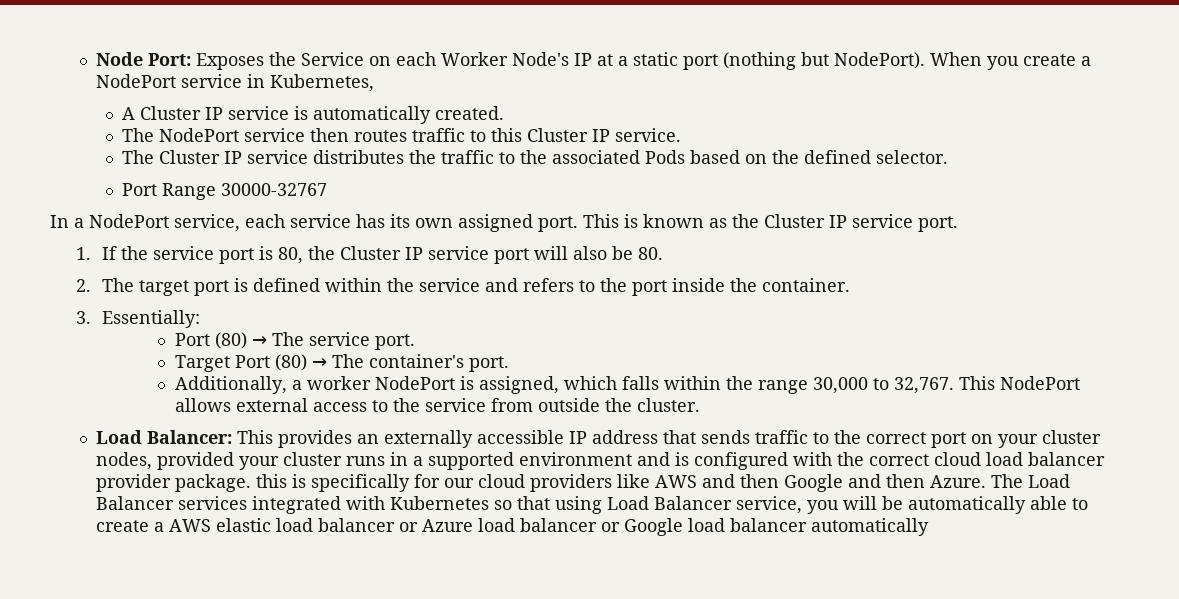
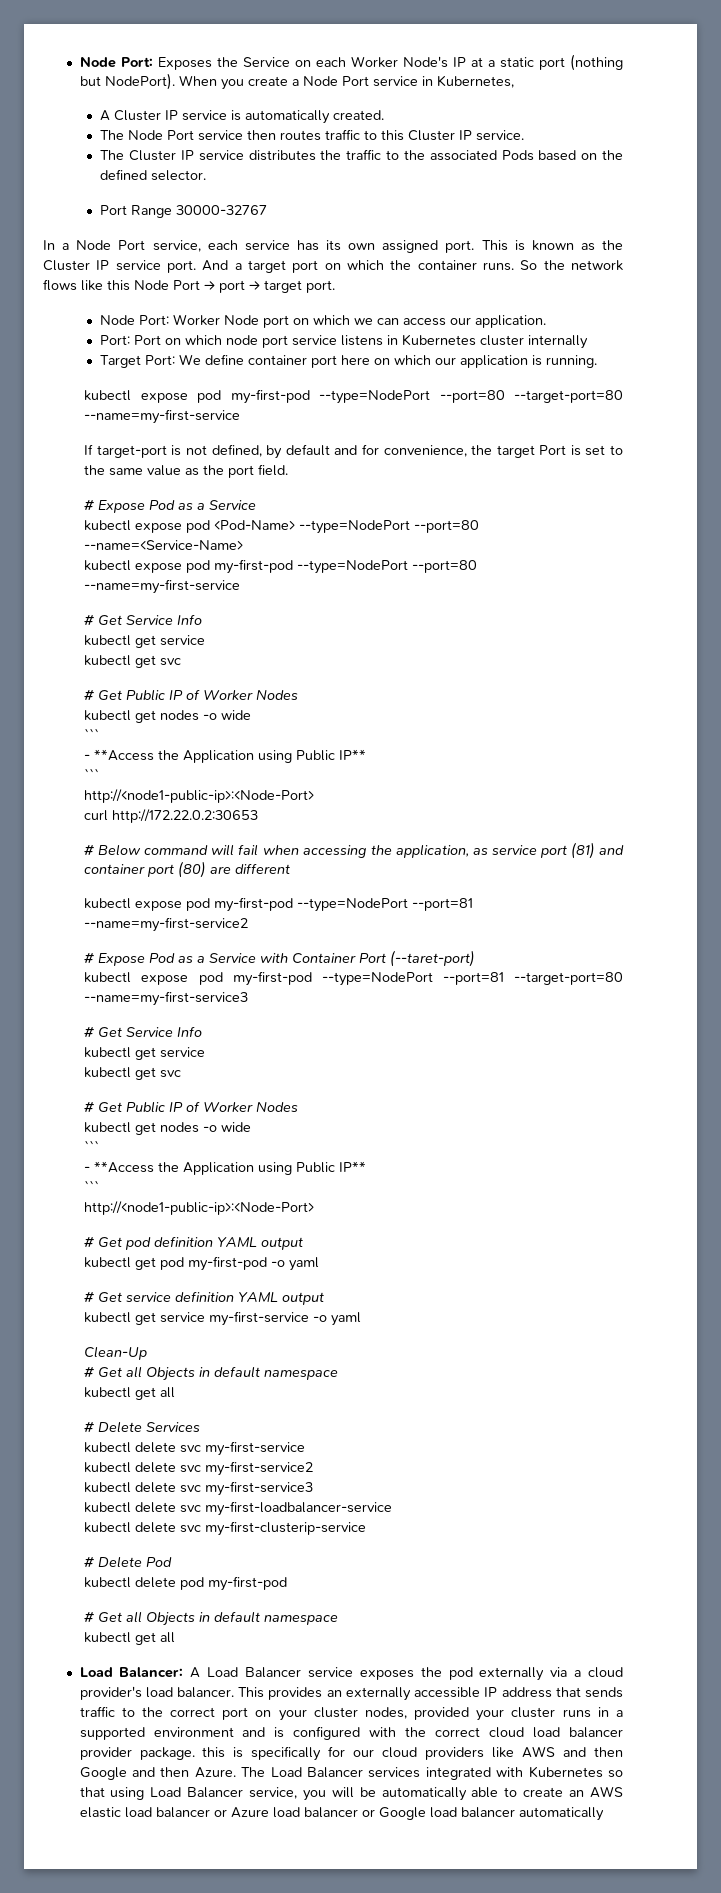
- When you create a NodePort service in Kubernetes,
+ When you create a Node Port service in Kubernetes,
- The NodePort service then routes traffic to this Cluster IP service.
+ The Node Port service then routes traffic to this Cluster IP service.
- In a NodePort service, each service has its own assigned port.
+ In a Node Port service, each service has its own assigned port.
- This is known as the Cluster IP service port.
- 1. If the service port is 80, the Cluster IP service port will also be 80.
- 2. The target port is defined within the service and refers to the port inside the container.
- 3. Essentially:
- Port (80) → The service port.
- Target Port (80) → The container's port.
- Additionally, a worker NodePort is assigned, which falls within the range 30,000 to 32,767. This NodePort allows external access to the service from outside the cluster.
- Load Balancer:
+ This is known as the Cluster IP service port. And a target port on which the container runs. So the network flows like this Node Port → port → target port.
+ Node Port: Worker Node port on which we can access our application.
+ Port: Port on which node port service listens in Kubernetes cluster internally
+ Target Port: We define container port here on which our application is running.
+ kubectl expose pod my-first-pod --type=NodePort --port=80 --target-port=80 --name=my-first-service
+ If target-port is not defined, by default and for convenience, the target Port is set to the same value as the port field.
+ # Expose Pod as a Service
+ kubectl expose pod <Pod-Name> --type=NodePort --port=80 --name=<Service-Name>
+ kubectl expose pod my-first-pod --type=NodePort --port=80 --name=my-first-service
+ # Get Service Info
+ kubectl get service
+ kubectl get svc
+ # Get Public IP of Worker Nodes
+ kubectl get nodes -o wide
+ ```
+ - **Access the Application using Public IP**
+ ```
+ http://<node1-public-ip>:<Node-Port>
+ curl http://172.22.0.2:30653
+ # Below command will fail when accessing the application, as service port (81) and container port (80) are different
+ kubectl expose pod my-first-pod --type=NodePort --port=81 --name=my-first-service2
+ # Expose Pod as a Service with Container Port (--taret-port)
+ kubectl expose pod my-first-pod --type=NodePort --port=81 --target-port=80 --name=my-first-service3
+ # Get Service Info
+ kubectl get service
+ kubectl get svc
+ # Get Public IP of Worker Nodes
+ kubectl get nodes -o wide
+ ```
+ - **Access the Application using Public IP**
+ ```
+ http://<node1-public-ip>:<Node-Port>
+ # Get pod definition YAML output
+ kubectl get pod my-first-pod -o yaml
+ # Get service definition YAML output
+ kubectl get service my-first-service -o yaml
+ Clean-Up
+ # Get all Objects in default namespace
+ kubectl get all
+ # Delete Services
+ kubectl delete svc my-first-service
+ kubectl delete svc my-first-service2
+ kubectl delete svc my-first-service3
+ kubectl delete svc my-first-loadbalancer-service
+ kubectl delete svc my-first-clusterip-service
+ # Delete Pod
+ kubectl delete pod my-first-pod
+ # Get all Objects in default namespace
+ kubectl get all
+ Load Balancer: A Load Balancer service exposes the pod externally via a cloud provider's load balancer.
- The Load Balancer services integrated with Kubernetes so that using Load Balancer service, you will be automatically able to create a AWS elastic load balancer or Azure load balancer or Google load balancer automatically
+ The Load Balancer services integrated with Kubernetes so that using Load Balancer service, you will be automatically able to create an AWS elastic load balancer or Azure load balancer or Google load balancer automatically

